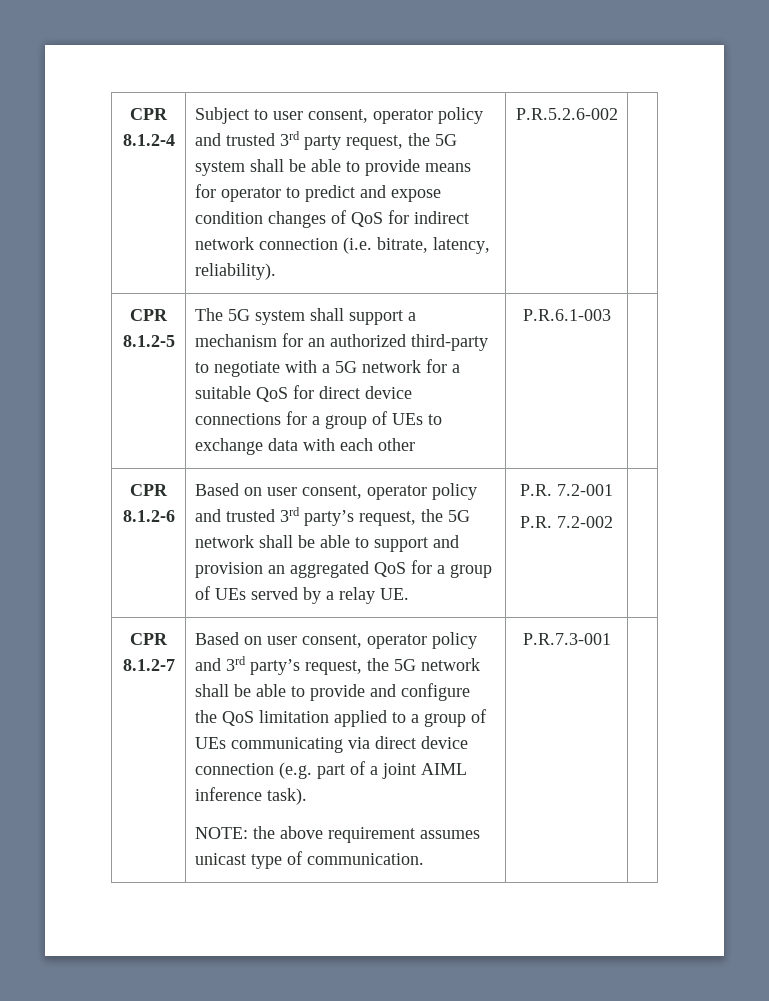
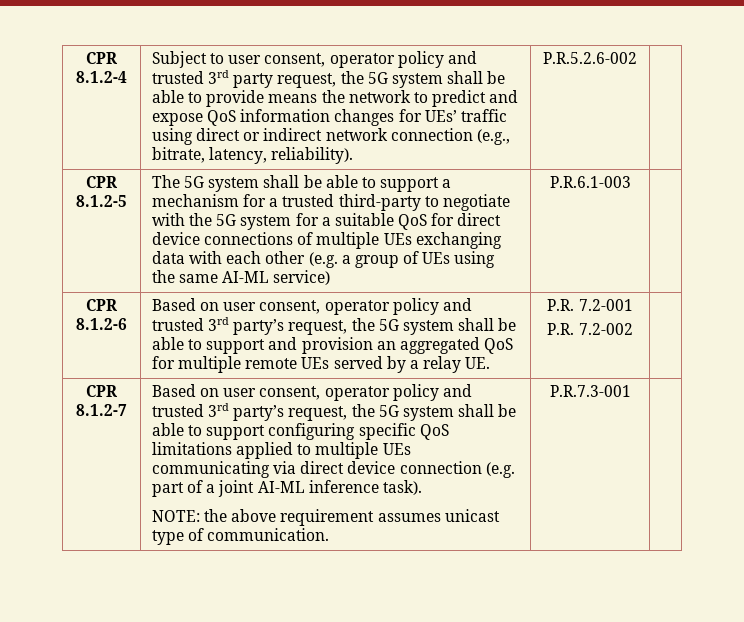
- Subject to user consent, operator policy and trusted 3rd party request, the 5G system shall be able to provide means for operator to predict and expose condition changes of QoS for indirect network connection (i.e. bitrate, latency, reliability).
+ Subject to user consent, operator policy and trusted 3rd party request, the 5G system shall be able to provide means the network to predict and expose QoS information changes for UEs’ traffic using direct or indirect network connection (e.g., bitrate, latency, reliability).
- The 5G system shall support a mechanism for an authorized third-party to negotiate with a 5G network for a suitable QoS for direct device connections for a group of UEs to exchange data with each other
+ The 5G system shall be able to support a mechanism for a trusted third-party to negotiate with the 5G system for a suitable QoS for direct device connections of multiple UEs exchanging data with each other (e.g. a group of UEs using the same AI-ML service)
- CPR 8.1.2-6 | Based on user consent, operator policy and trusted 3rd party’s request, the 5G network shall be able to support and provision an aggregated QoS for a group of UEs served by a relay UE. | P.R. 7.2-001
+ CPR 8.1.2-6 | Based on user consent, operator policy and trusted 3rd party’s request, the 5G system shall be able to support and provision an aggregated QoS for multiple remote UEs served by a relay UE. | P.R. 7.2-001
- Based on user consent, operator policy and 3rd party’s request, the 5G network shall be able to provide and configure the QoS limitation applied to a group of UEs communicating via direct device connection (e.g. part of a joint AIML inference task).
+ Based on user consent, operator policy and trusted 3rd party’s request, the 5G system shall be able to support configuring specific QoS limitations applied to multiple UEs communicating via direct device connection (e.g. part of a joint AI-ML inference task).

